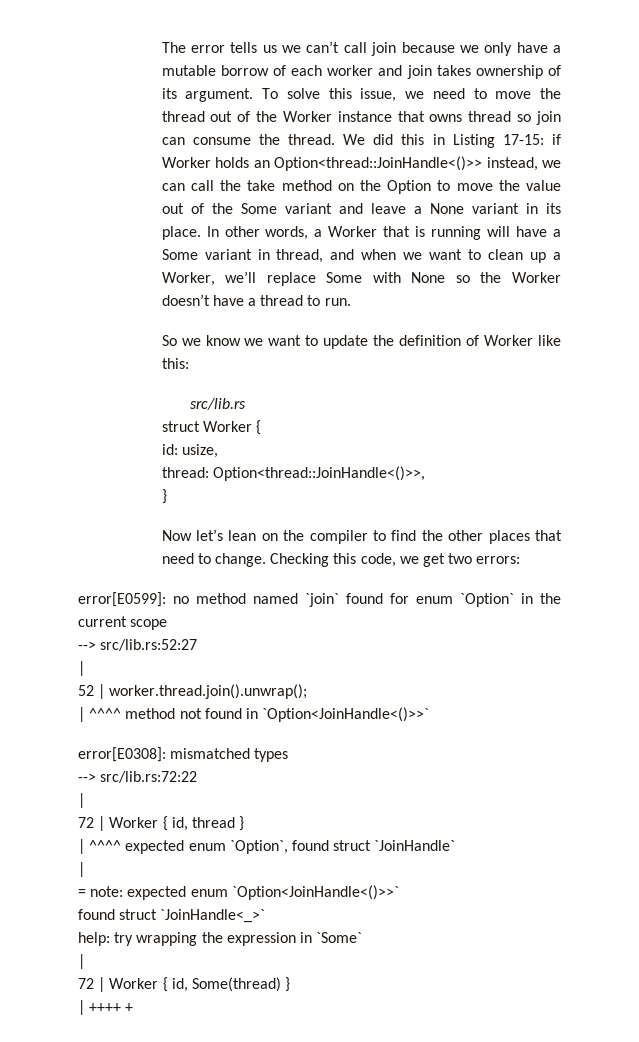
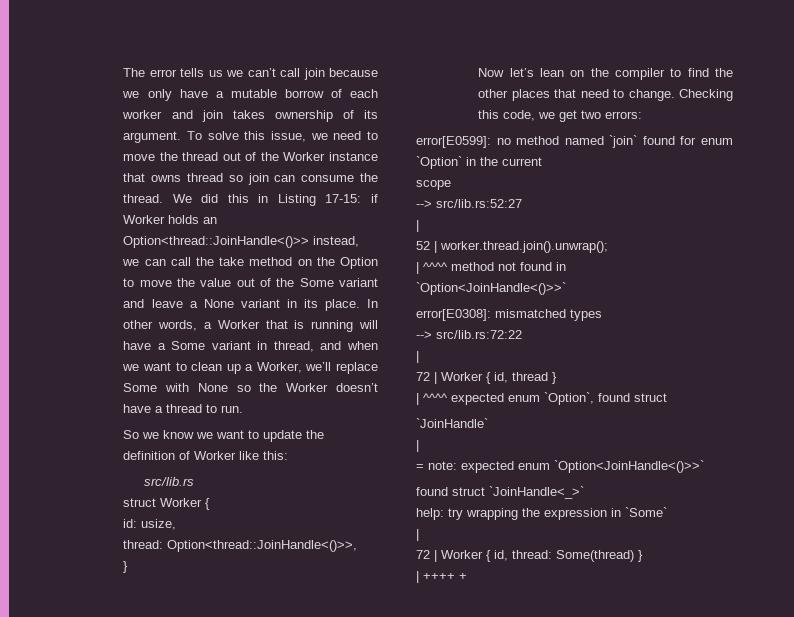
- error[E0599]: no method named `join` found for enum `Option` in the current scope
+ error[E0599]: no method named `join` found for enum `Option` in the current
+ scope
- | ^^^^ method not found in `Option<JoinHandle<()>>`
+ | ^^^^ method not found in
+ `Option<JoinHandle<()>>`
- | ^^^^ expected enum `Option`, found struct `JoinHandle`
+ | ^^^^ expected enum `Option`, found struct
+ `JoinHandle`
- 72 | Worker { id, Some(thread) }
+ 72 | Worker { id, thread: Some(thread) }

